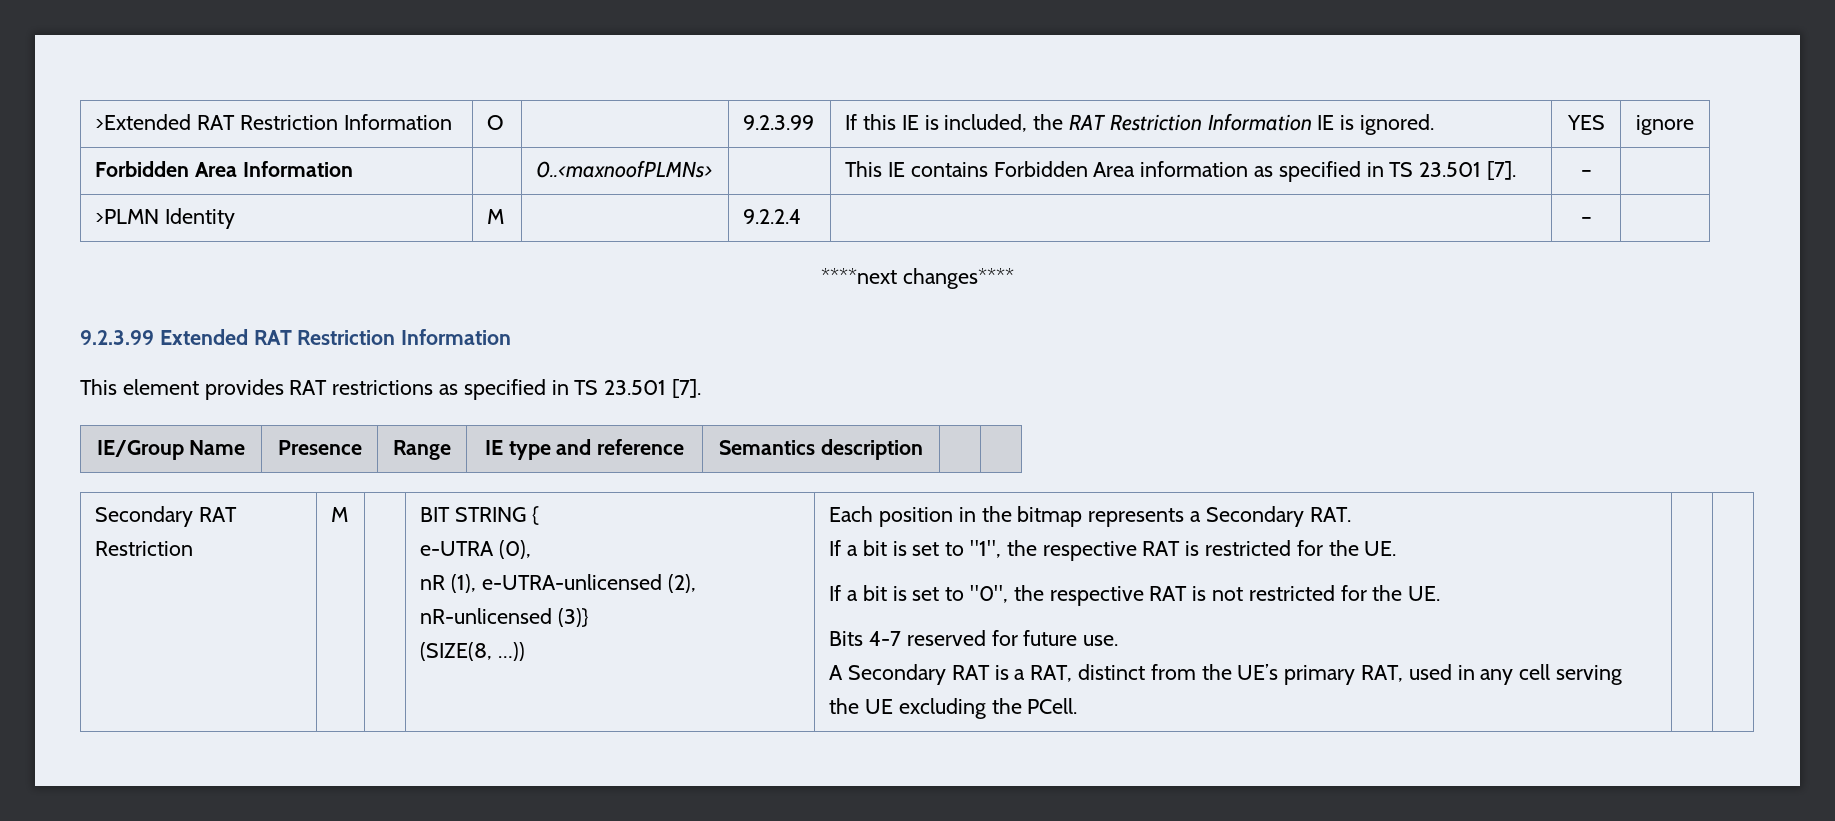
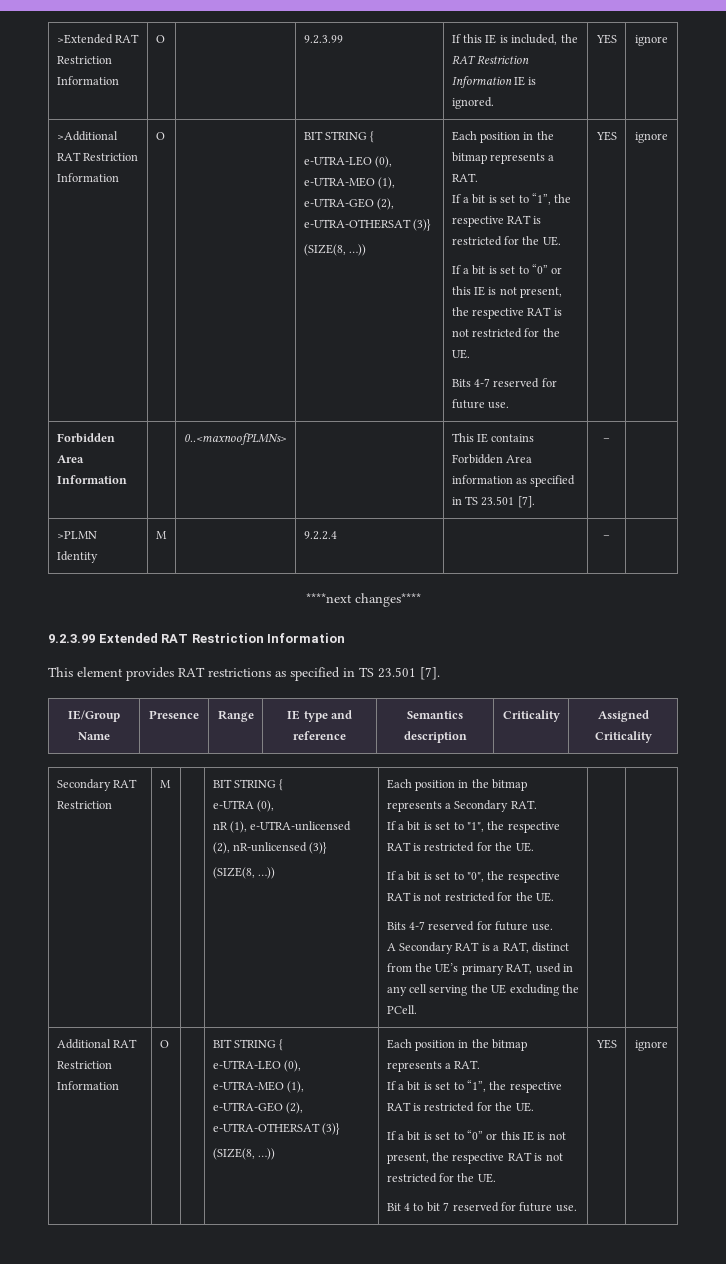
+ >Additional RAT Restriction Information | O | | BIT STRING {
+ e-UTRA-LEO (0), e-UTRA-MEO (1), e-UTRA-GEO (2), e-UTRA-OTHERSAT (3)}
+ (SIZE(8, …)) | Each position in the bitmap represents a RAT.
+ If a bit is set to “1”, the respective RAT is restricted for the UE.
+ If a bit is set to “0” or this IE is not present, the respective RAT is not restricted for the UE.
+ Bits 4-7 reserved for future use. | YES | ignore
- IE/Group Name | Presence | Range | IE type and reference | Semantics description | |
+ IE/Group Name | Presence | Range | IE type and reference | Semantics description | Criticality | Assigned Criticality
+ Additional RAT Restriction Information | O | | BIT STRING {
+ e-UTRA-LEO (0), e-UTRA-MEO (1), e-UTRA-GEO (2), e-UTRA-OTHERSAT (3)}
+ (SIZE(8, …)) | Each position in the bitmap represents a RAT.
+ If a bit is set to “1”, the respective RAT is restricted for the UE.
+ If a bit is set to “0” or this IE is not present, the respective RAT is not restricted for the UE.
+ Bit 4 to bit 7 reserved for future use. | YES | ignore

